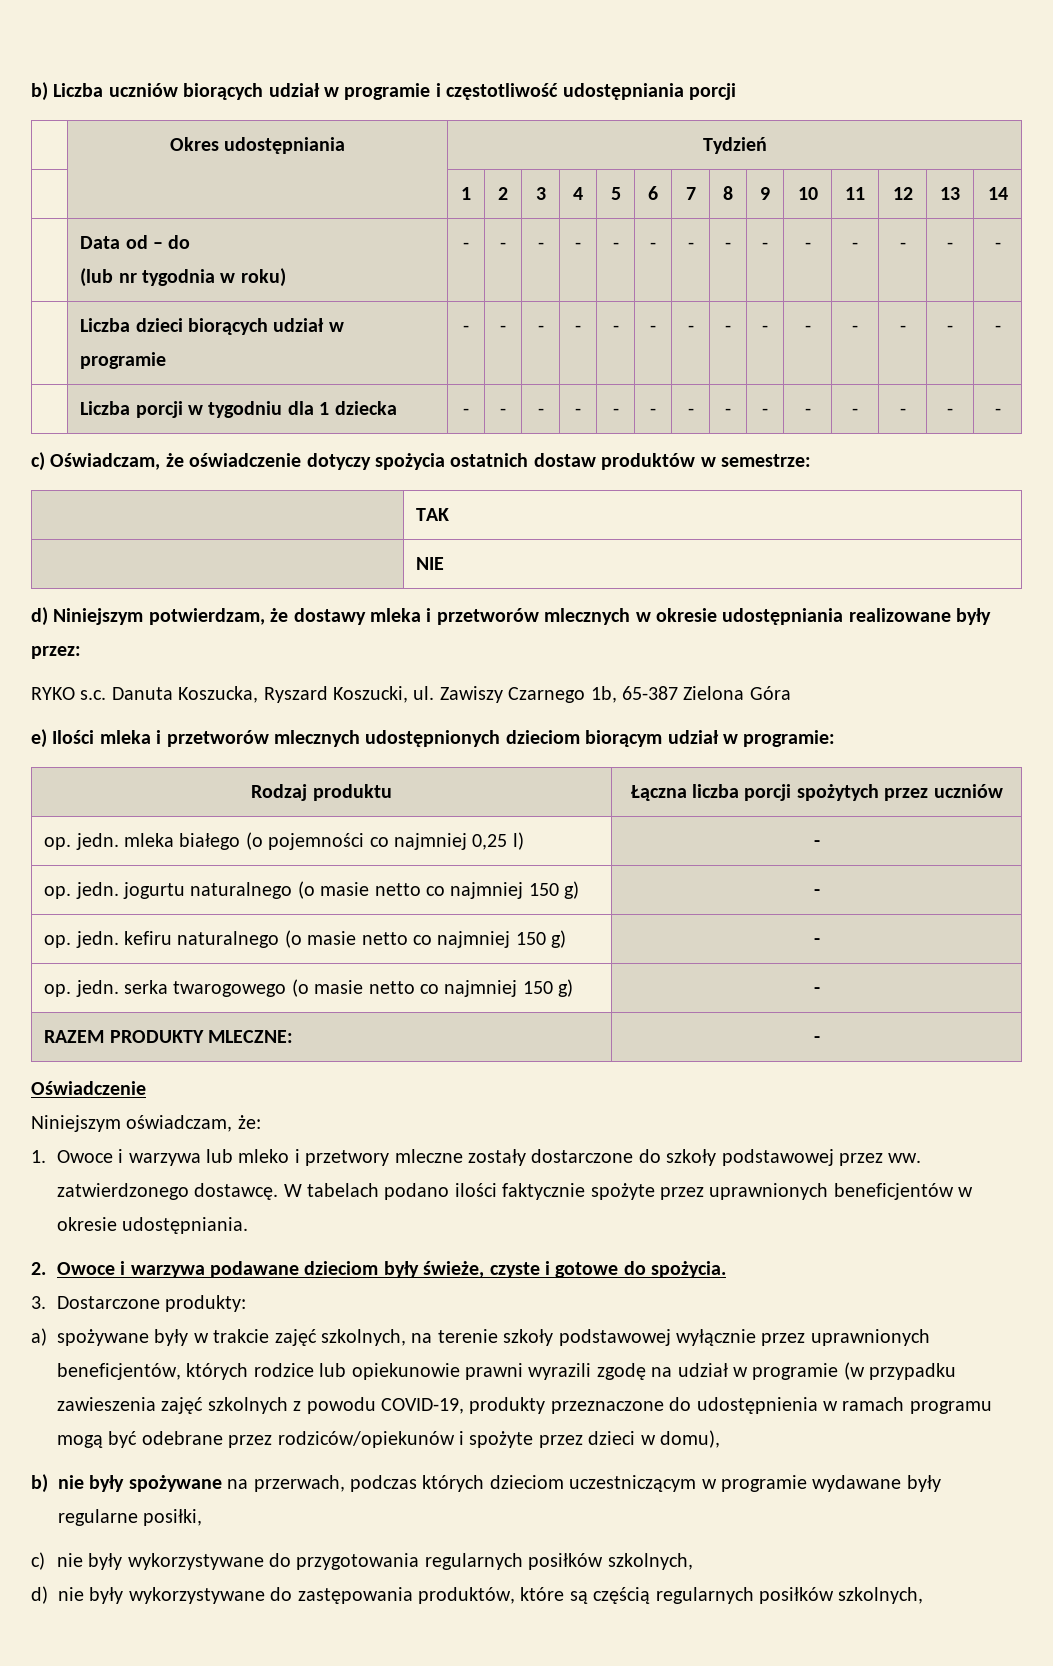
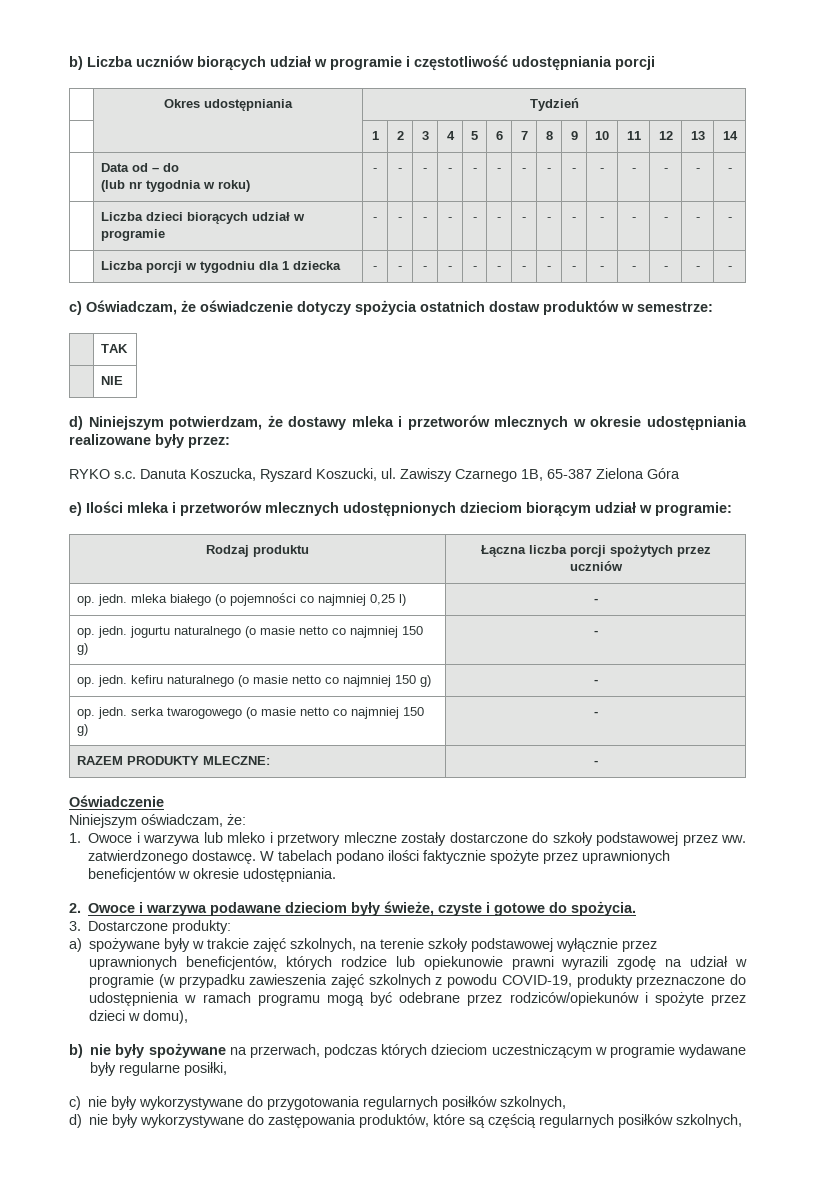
- Zawiszy Czarnego 1b, 65-387 Zielona Góra
+ Zawiszy Czarnego 1B, 65-387 Zielona Góra

